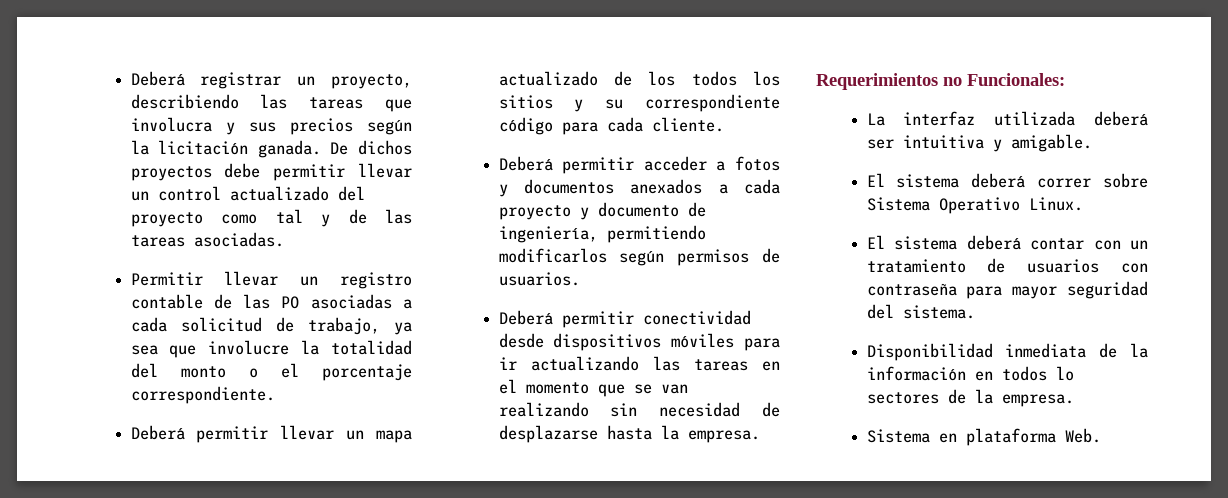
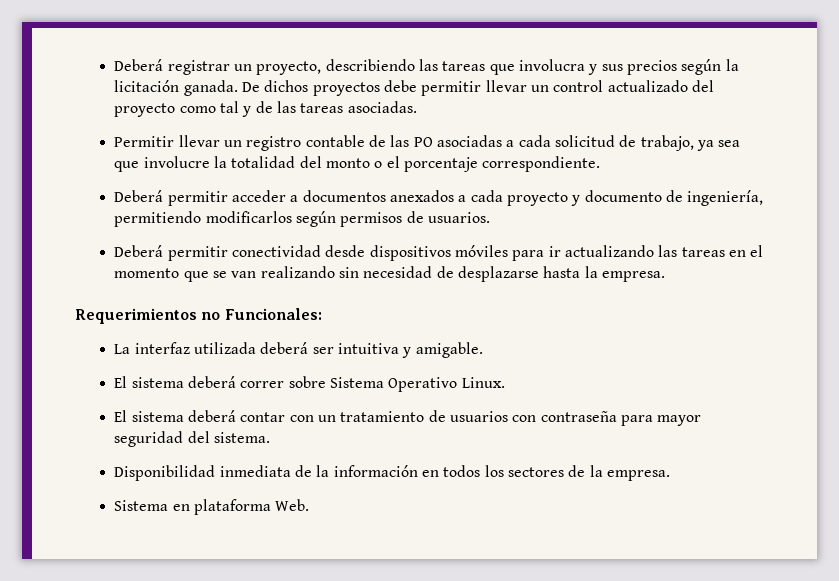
- Deberá permitir llevar un mapa actualizado de los todos los sitios y su correspondiente código para cada cliente.
- Deberá permitir acceder a fotos y documentos anexados a cada proyecto y documento de ingeniería, permitiendo modificarlos según permisos de usuarios.
+ Deberá permitir acceder a documentos anexados a cada proyecto y documento de ingeniería, permitiendo modificarlos según permisos de usuarios.
- Disponibilidad inmediata de la información en todos lo sectores de la empresa.
+ Disponibilidad inmediata de la información en todos los sectores de la empresa.

